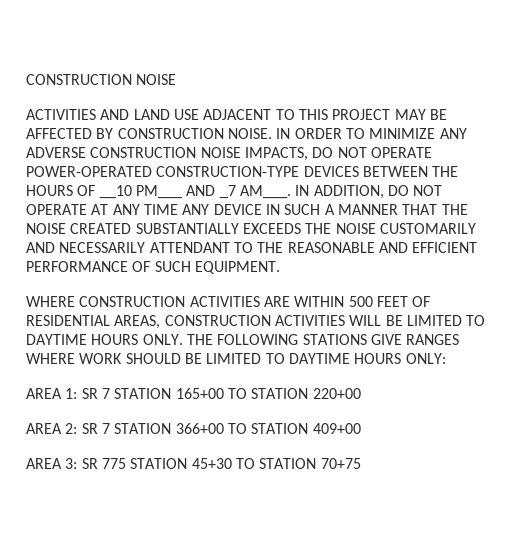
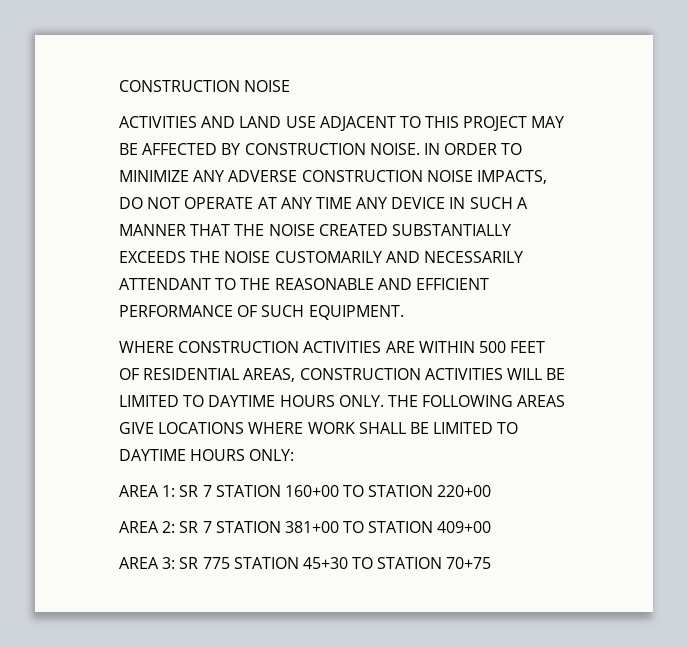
- IN ORDER TO MINIMIZE ANY ADVERSE CONSTRUCTION NOISE IMPACTS, DO NOT OPERATE POWER-OPERATED CONSTRUCTION-TYPE DEVICES BETWEEN THE HOURS OF __10 PM___ AND _7 AM___. IN ADDITION, DO NOT OPERATE AT ANY TIME ANY DEVICE IN SUCH A MANNER THAT THE NOISE CREATED SUBSTANTIALLY EXCEEDS THE NOISE CUSTOMARILY AND NECESSARILY ATTENDANT TO THE REASONABLE AND EFFICIENT PERFORMANCE OF SUCH EQUIPMENT.
+ IN ORDER TO MINIMIZE ANY ADVERSE CONSTRUCTION NOISE IMPACTS, DO NOT OPERATE AT ANY TIME ANY DEVICE IN SUCH A MANNER THAT THE NOISE CREATED SUBSTANTIALLY EXCEEDS THE NOISE CUSTOMARILY AND NECESSARILY ATTENDANT TO THE REASONABLE AND EFFICIENT PERFORMANCE OF SUCH EQUIPMENT.
- THE FOLLOWING STATIONS GIVE RANGES WHERE WORK SHOULD BE LIMITED TO DAYTIME HOURS ONLY:
+ THE FOLLOWING AREAS GIVE LOCATIONS WHERE WORK SHALL BE LIMITED TO DAYTIME HOURS ONLY:
- AREA 1: SR 7 STATION 165+00 TO STATION 220+00
+ AREA 1: SR 7 STATION 160+00 TO STATION 220+00
- AREA 2: SR 7 STATION 366+00 TO STATION 409+00
+ AREA 2: SR 7 STATION 381+00 TO STATION 409+00

